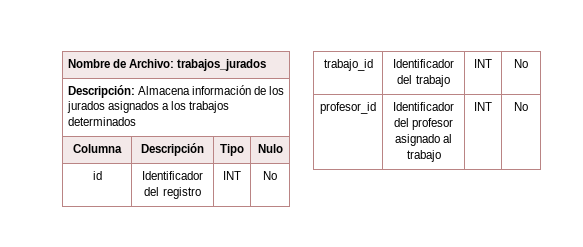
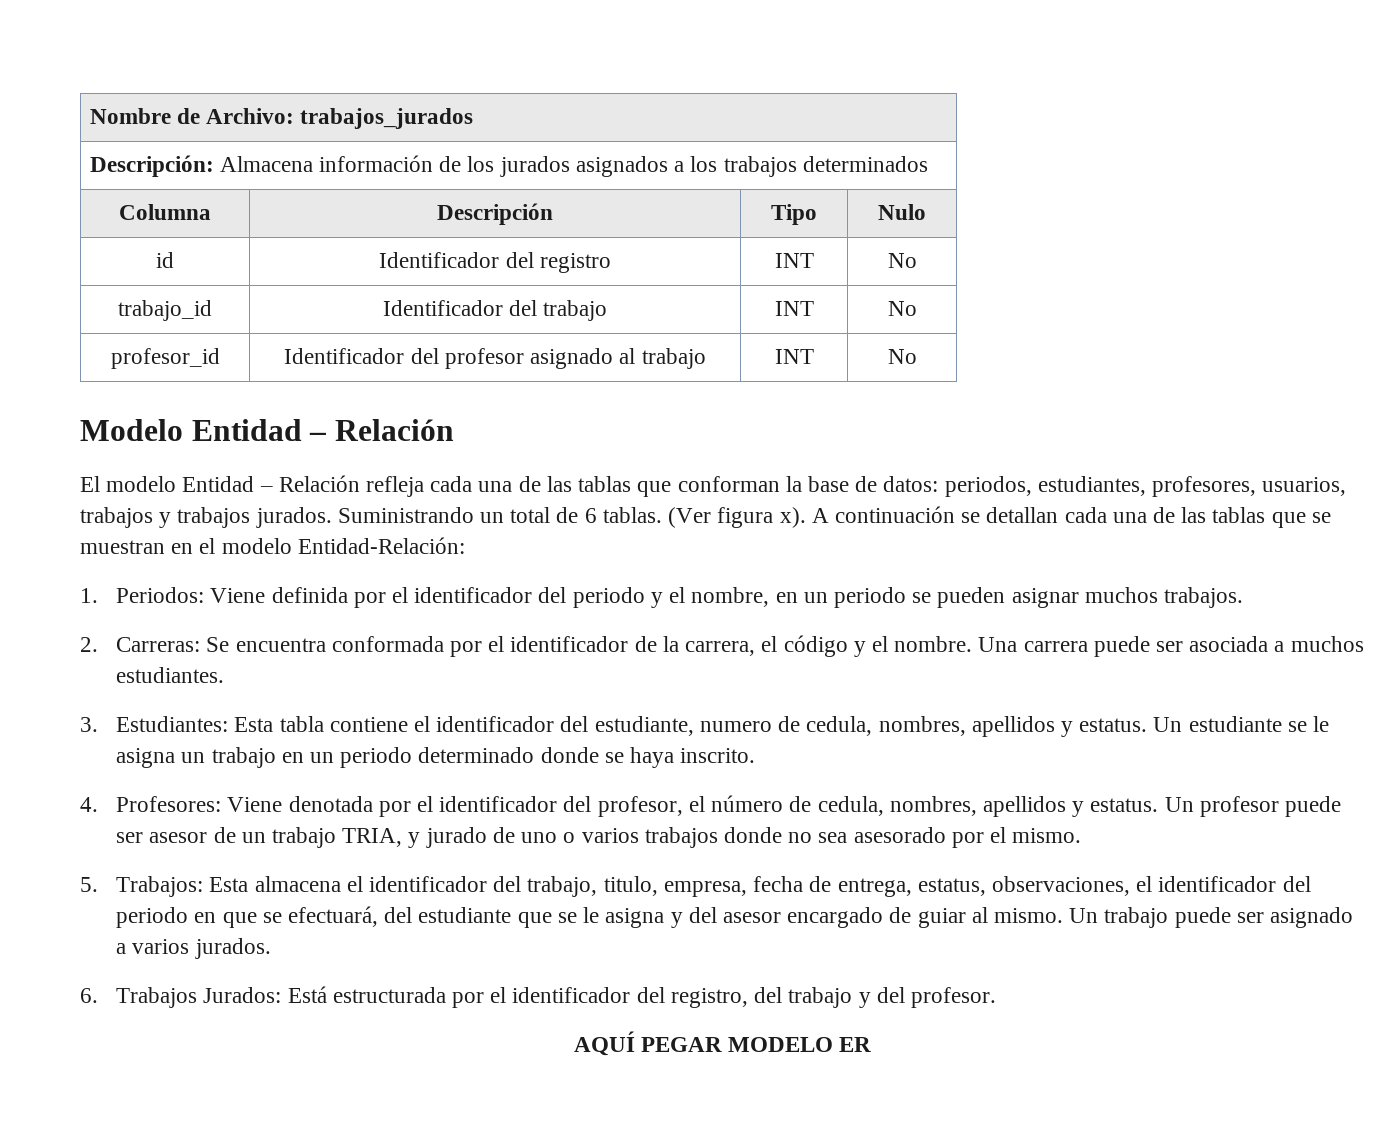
+ Modelo Entidad – Relación
+ El modelo Entidad – Relación refleja cada una de las tablas que conforman la base de datos: periodos, estudiantes, profesores, usuarios, trabajos y trabajos jurados. Suministrando un total de 6 tablas. (Ver figura x). A continuación se detallan cada una de las tablas que se muestran en el modelo Entidad-Relación:
+ 1. Periodos: Viene definida por el identificador del periodo y el nombre, en un periodo se pueden asignar muchos trabajos.
+ 2. Carreras: Se encuentra conformada por el identificador de la carrera, el código y el nombre. Una carrera puede ser asociada a muchos estudiantes.
+ 3. Estudiantes: Esta tabla contiene el identificador del estudiante, numero de cedula, nombres, apellidos y estatus. Un estudiante se le asigna un trabajo en un periodo determinado donde se haya inscrito.
+ 4. Profesores: Viene denotada por el identificador del profesor, el número de cedula, nombres, apellidos y estatus. Un profesor puede ser asesor de un trabajo TRIA, y jurado de uno o varios trabajos donde no sea asesorado por el mismo.
+ 5. Trabajos: Esta almacena el identificador del trabajo, titulo, empresa, fecha de entrega, estatus, observaciones, el identificador del periodo en que se efectuará, del estudiante que se le asigna y del asesor encargado de guiar al mismo. Un trabajo puede ser asignado a varios jurados.
+ 6. Trabajos Jurados: Está estructurada por el identificador del registro, del trabajo y del profesor.
+ AQUÍ PEGAR MODELO ER

